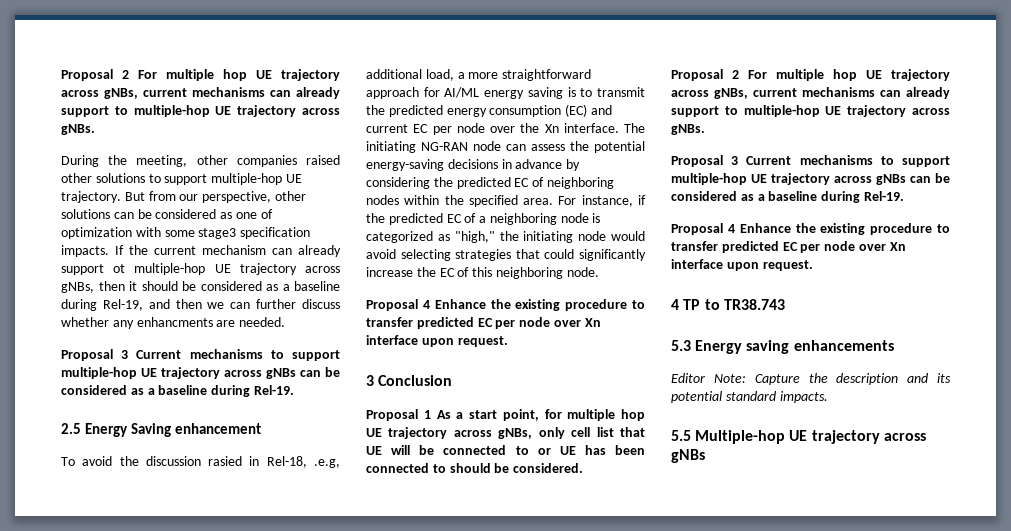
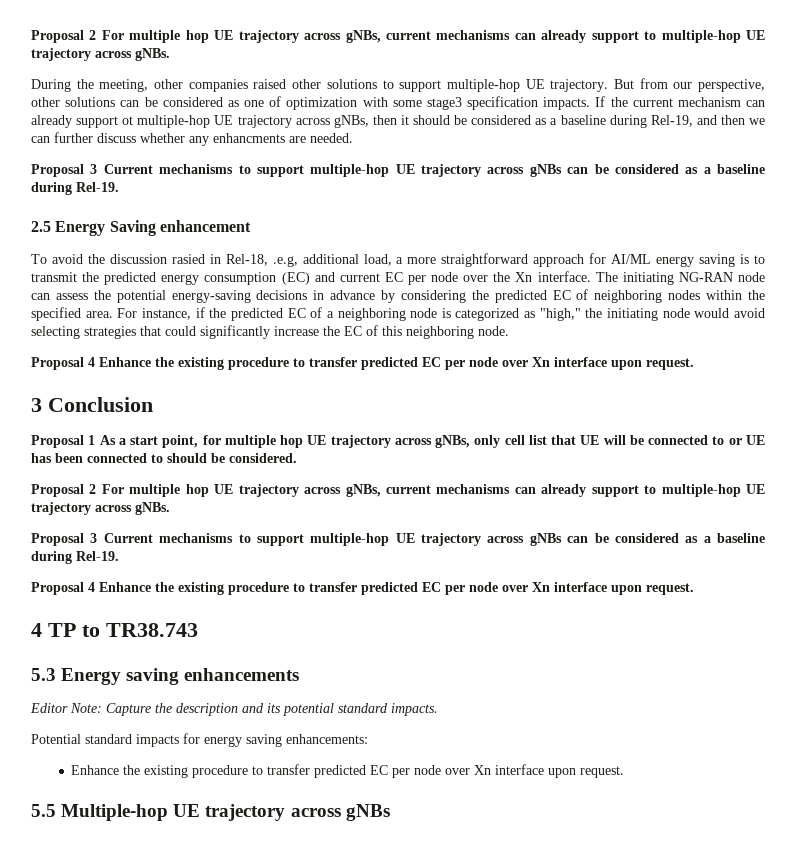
+ Potential standard impacts for energy saving enhancements:
+ Enhance the existing procedure to transfer predicted EC per node over Xn interface upon request.

